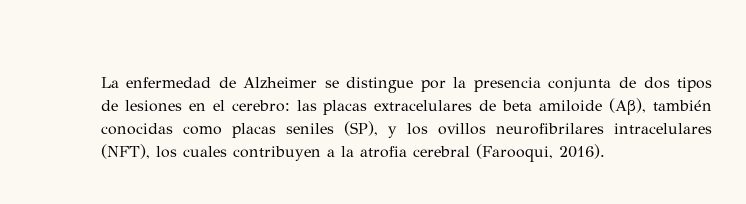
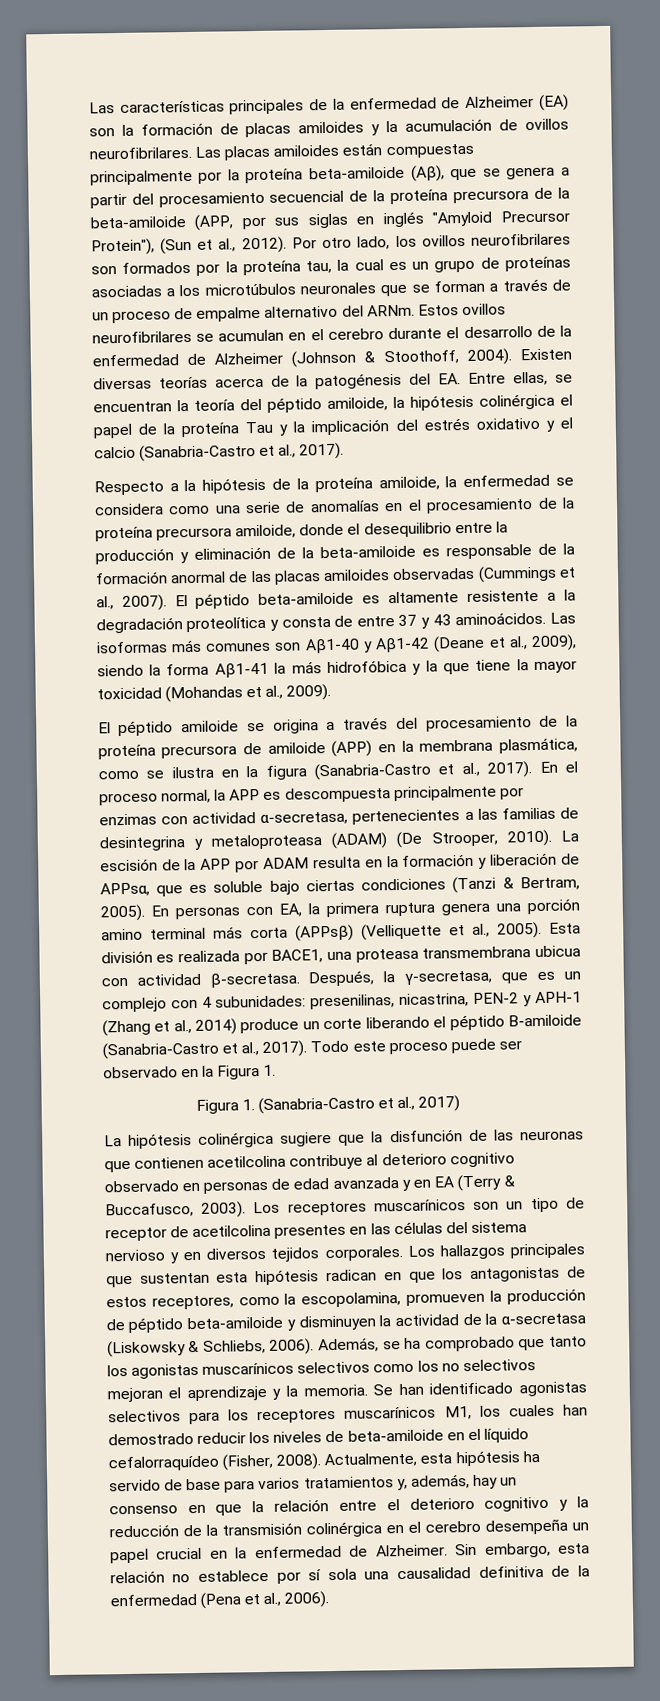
- La enfermedad de Alzheimer se distingue por la presencia conjunta de dos tipos de lesiones en el cerebro: las placas extracelulares de beta amiloide (Aβ), también conocidas como placas seniles (SP), y los ovillos neurofibrilares intracelulares (NFT), los cuales contribuyen a la atrofia cerebral (Farooqui, 2016).
+ Las características principales de la enfermedad de Alzheimer (EA) son la formación de placas amiloides y la acumulación de ovillos neurofibrilares. Las placas amiloides están compuestas principalmente por la proteína beta-amiloide (Aβ), que se genera a partir del procesamiento secuencial de la proteína precursora de la beta-amiloide (APP, por sus siglas en inglés "Amyloid Precursor Protein"), (Sun et al., 2012). Por otro lado, los ovillos neurofibrilares son formados por la proteína tau, la cual es un grupo de proteínas asociadas a los microtúbulos neuronales que se forman a través de un proceso de empalme alternativo del ARNm. Estos ovillos neurofibrilares se acumulan en el cerebro durante el desarrollo de la enfermedad de Alzheimer (Johnson & Stoothoff, 2004). Existen diversas teorías acerca de la patogénesis del EA. Entre ellas, se encuentran la teoría del péptido amiloide, la hipótesis colinérgica el papel de la proteína Tau y la implicación del estrés oxidativo y el calcio (Sanabria-Castro et al., 2017).
+ Respecto a la hipótesis de la proteína amiloide, la enfermedad se considera como una serie de anomalías en el procesamiento de la proteína precursora amiloide, donde el desequilibrio entre la producción y eliminación de la beta-amiloide es responsable de la formación anormal de las placas amiloides observadas (Cummings et al., 2007). El péptido beta-amiloide es altamente resistente a la degradación proteolítica y consta de entre 37 y 43 aminoácidos. Las isoformas más comunes son Aβ1-40 y Aβ1-42 (Deane et al., 2009), siendo la forma Aβ1-41 la más hidrofóbica y la que tiene la mayor toxicidad (Mohandas et al., 2009).
+ El péptido amiloide se origina a través del procesamiento de la proteína precursora de amiloide (APP) en la membrana plasmática, como se ilustra en la figura (Sanabria-Castro et al., 2017). En el proceso normal, la APP es descompuesta principalmente por enzimas con actividad α-secretasa, pertenecientes a las familias de desintegrina y metaloproteasa (ADAM) (De Strooper, 2010). La escisión de la APP por ADAM resulta en la formación y liberación de APPsα, que es soluble bajo ciertas condiciones (Tanzi & Bertram, 2005). En personas con EA, la primera ruptura genera una porción amino terminal más corta (APPsβ) (Velliquette et al., 2005). Esta división es realizada por BACE1, una proteasa transmembrana ubicua con actividad β-secretasa. Después, la γ-secretasa, que es un complejo con 4 subunidades: presenilinas, nicastrina, PEN-2 y APH-1 (Zhang et al., 2014) produce un corte liberando el péptido B-amiloide (Sanabria-Castro et al., 2017). Todo este proceso puede ser observado en la Figura 1.
+ Figura 1. (Sanabria-Castro et al., 2017)
+ La hipótesis colinérgica sugiere que la disfunción de las neuronas que contienen acetilcolina contribuye al deterioro cognitivo observado en personas de edad avanzada y en EA (Terry & Buccafusco, 2003). Los receptores muscarínicos son un tipo de receptor de acetilcolina presentes en las células del sistema nervioso y en diversos tejidos corporales. Los hallazgos principales que sustentan esta hipótesis radican en que los antagonistas de estos receptores, como la escopolamina, promueven la producción de péptido beta-amiloide y disminuyen la actividad de la α-secretasa (Liskowsky & Schliebs, 2006). Además, se ha comprobado que tanto los agonistas muscarínicos selectivos como los no selectivos mejoran el aprendizaje y la memoria. Se han identificado agonistas selectivos para los receptores muscarínicos M1, los cuales han demostrado reducir los niveles de beta-amiloide en el líquido cefalorraquídeo (Fisher, 2008). Actualmente, esta hipótesis ha servido de base para varios tratamientos y, además, hay un consenso en que la relación entre el deterioro cognitivo y la reducción de la transmisión colinérgica en el cerebro desempeña un papel crucial en la enfermedad de Alzheimer. Sin embargo, esta relación no establece por sí sola una causalidad definitiva de la enfermedad (Pena et al., 2006).

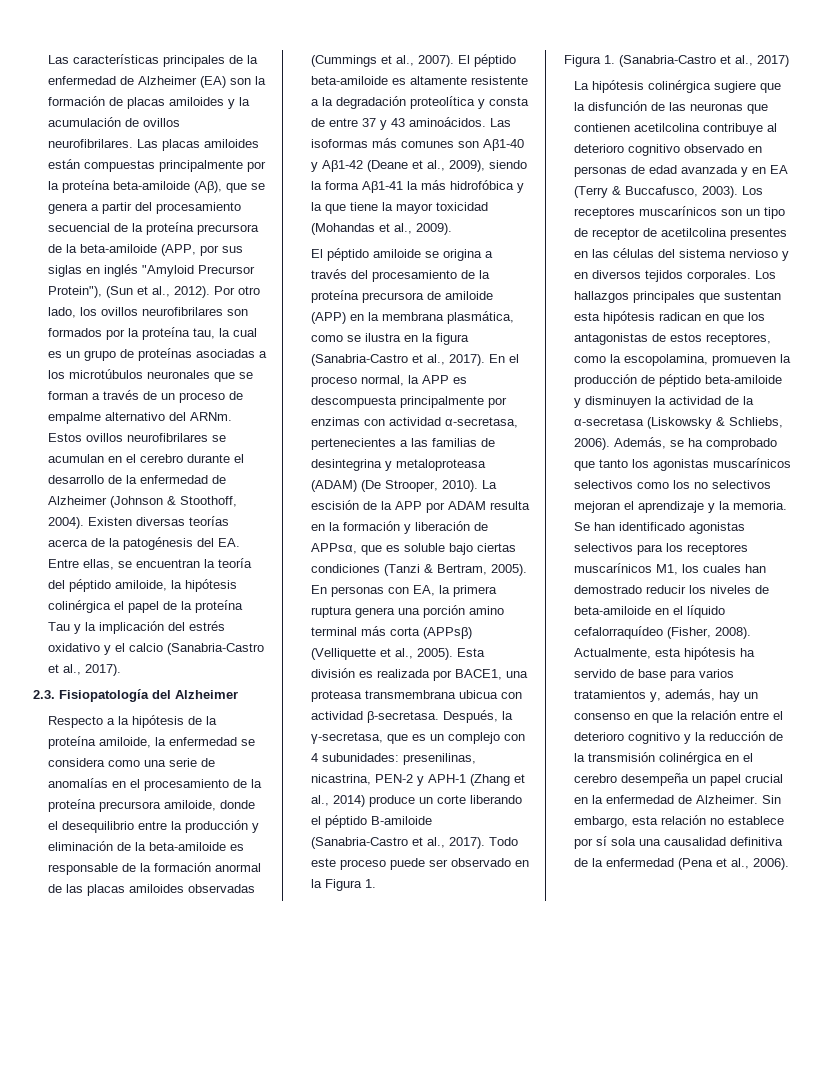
+ 2.3. Fisiopatología del Alzheimer

